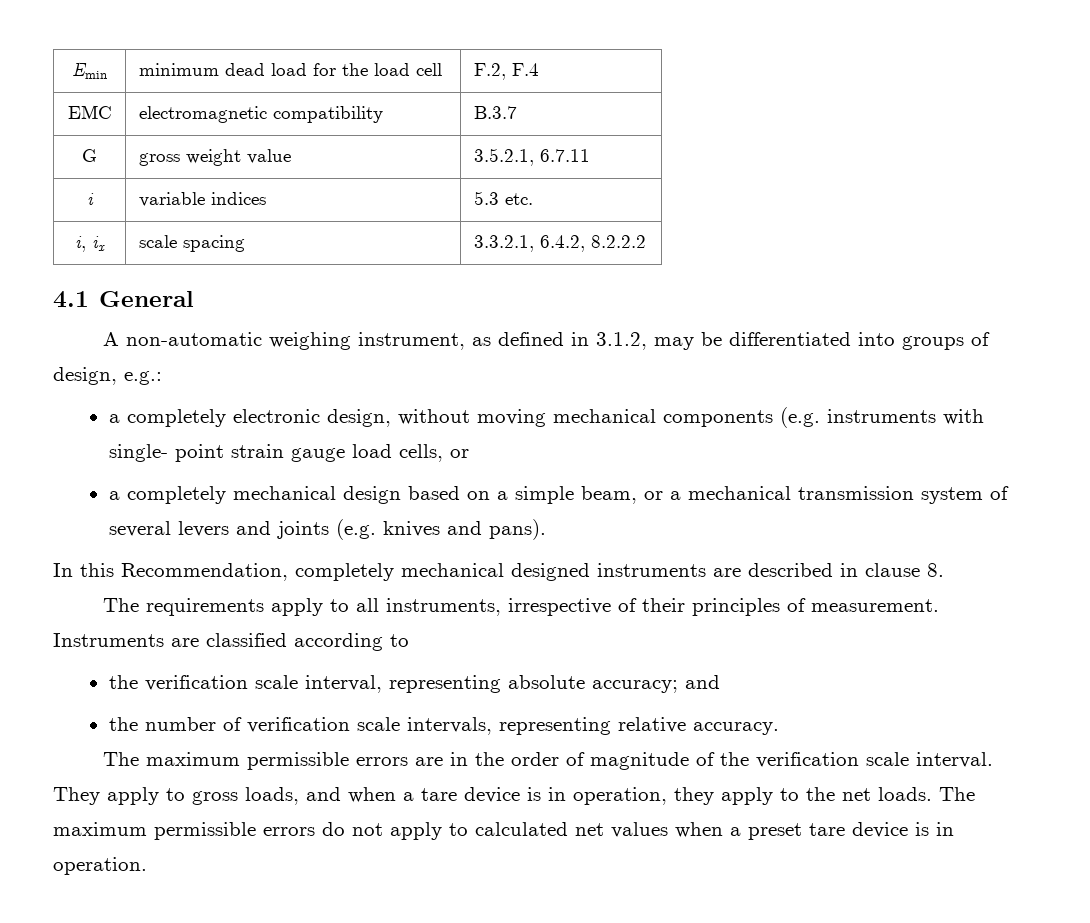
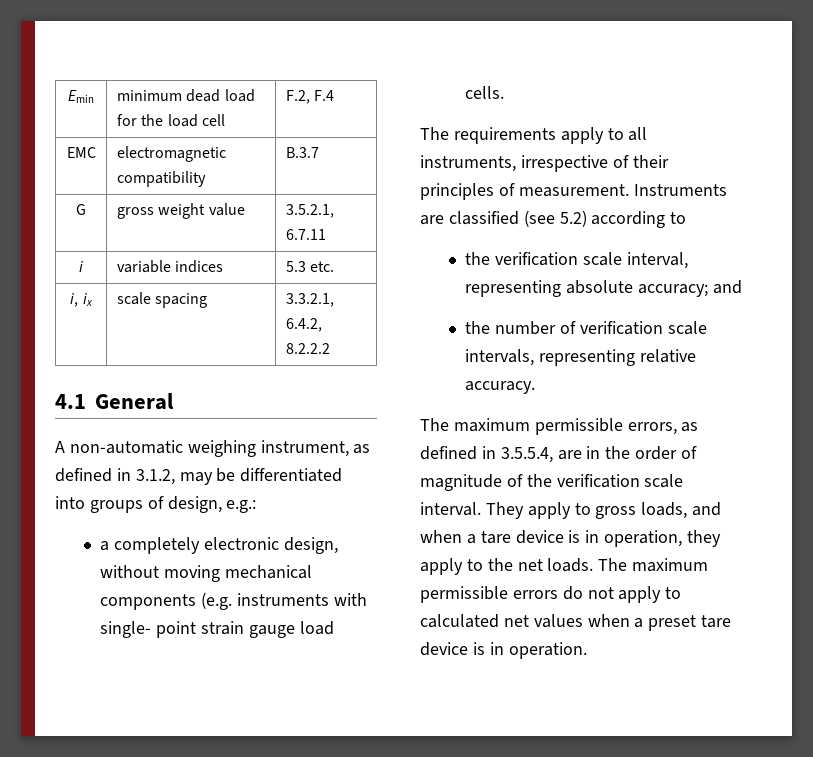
- a completely electronic design, without moving mechanical components (e.g. instruments with single- point strain gauge load cells, or
- a completely mechanical design based on a simple beam, or a mechanical transmission system of several levers and joints (e.g. knives and pans).
- In this Recommendation, completely mechanical designed instruments are described in clause 8.
+ a completely electronic design, without moving mechanical components (e.g. instruments with single- point strain gauge load cells.
- Instruments are classified according to
+ Instruments are classified (see 5.2) according to
- The maximum permissible errors are in the order of magnitude of the verification scale interval.
+ The maximum permissible errors, as defined in 3.5.5.4, are in the order of magnitude of the verification scale interval.

